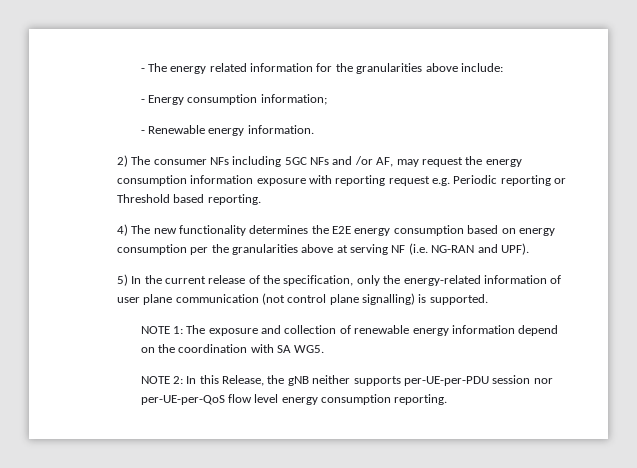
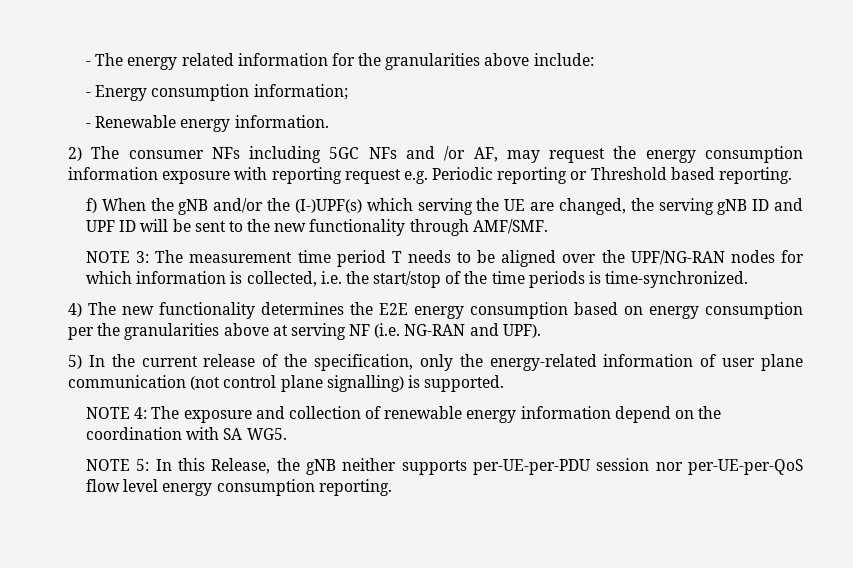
+ f) When the gNB and/or the (I-)UPF(s) which serving the UE are changed, the serving gNB ID and UPF ID will be sent to the new functionality through AMF/SMF.
+ NOTE 3: The measurement time period T needs to be aligned over the UPF/NG-RAN nodes for which information is collected, i.e. the start/stop of the time periods is time-synchronized.
- NOTE 1: The exposure and collection of renewable energy information depend on the coordination with SA WG5.
+ NOTE 4: The exposure and collection of renewable energy information depend on the coordination with SA WG5.
- NOTE 2: In this Release, the gNB neither supports per-UE-per-PDU session nor per-UE-per-QoS flow level energy consumption reporting.
+ NOTE 5: In this Release, the gNB neither supports per-UE-per-PDU session nor per-UE-per-QoS flow level energy consumption reporting.

